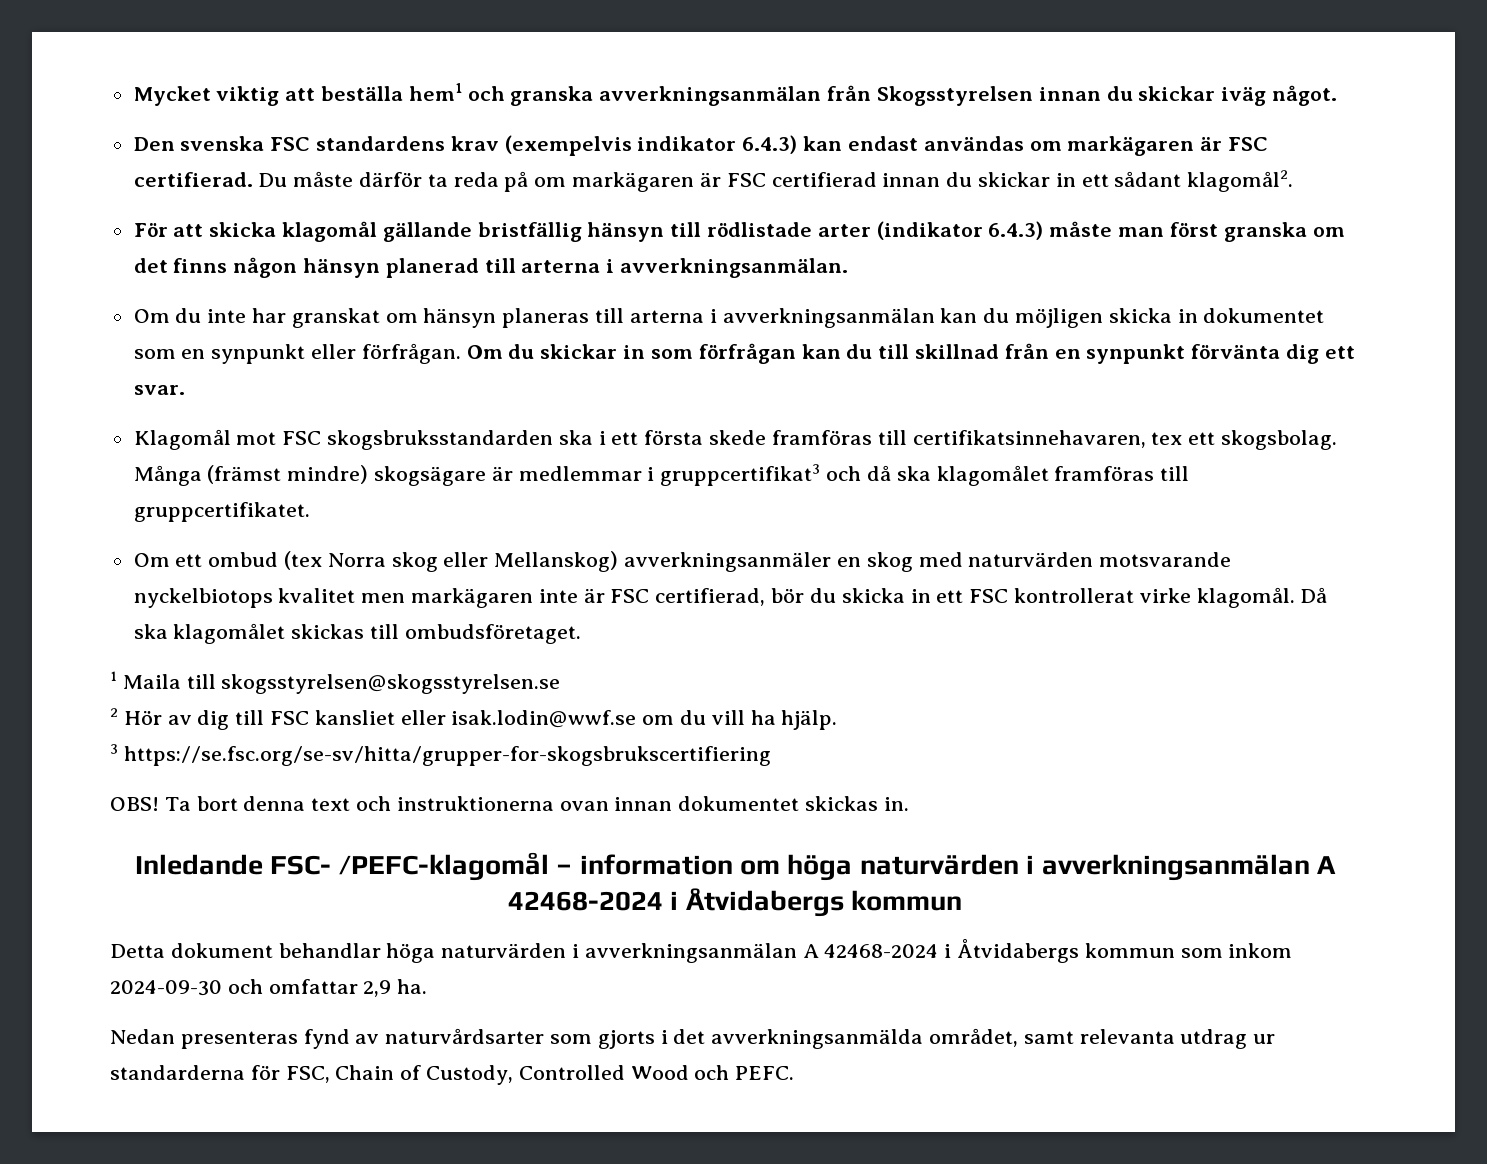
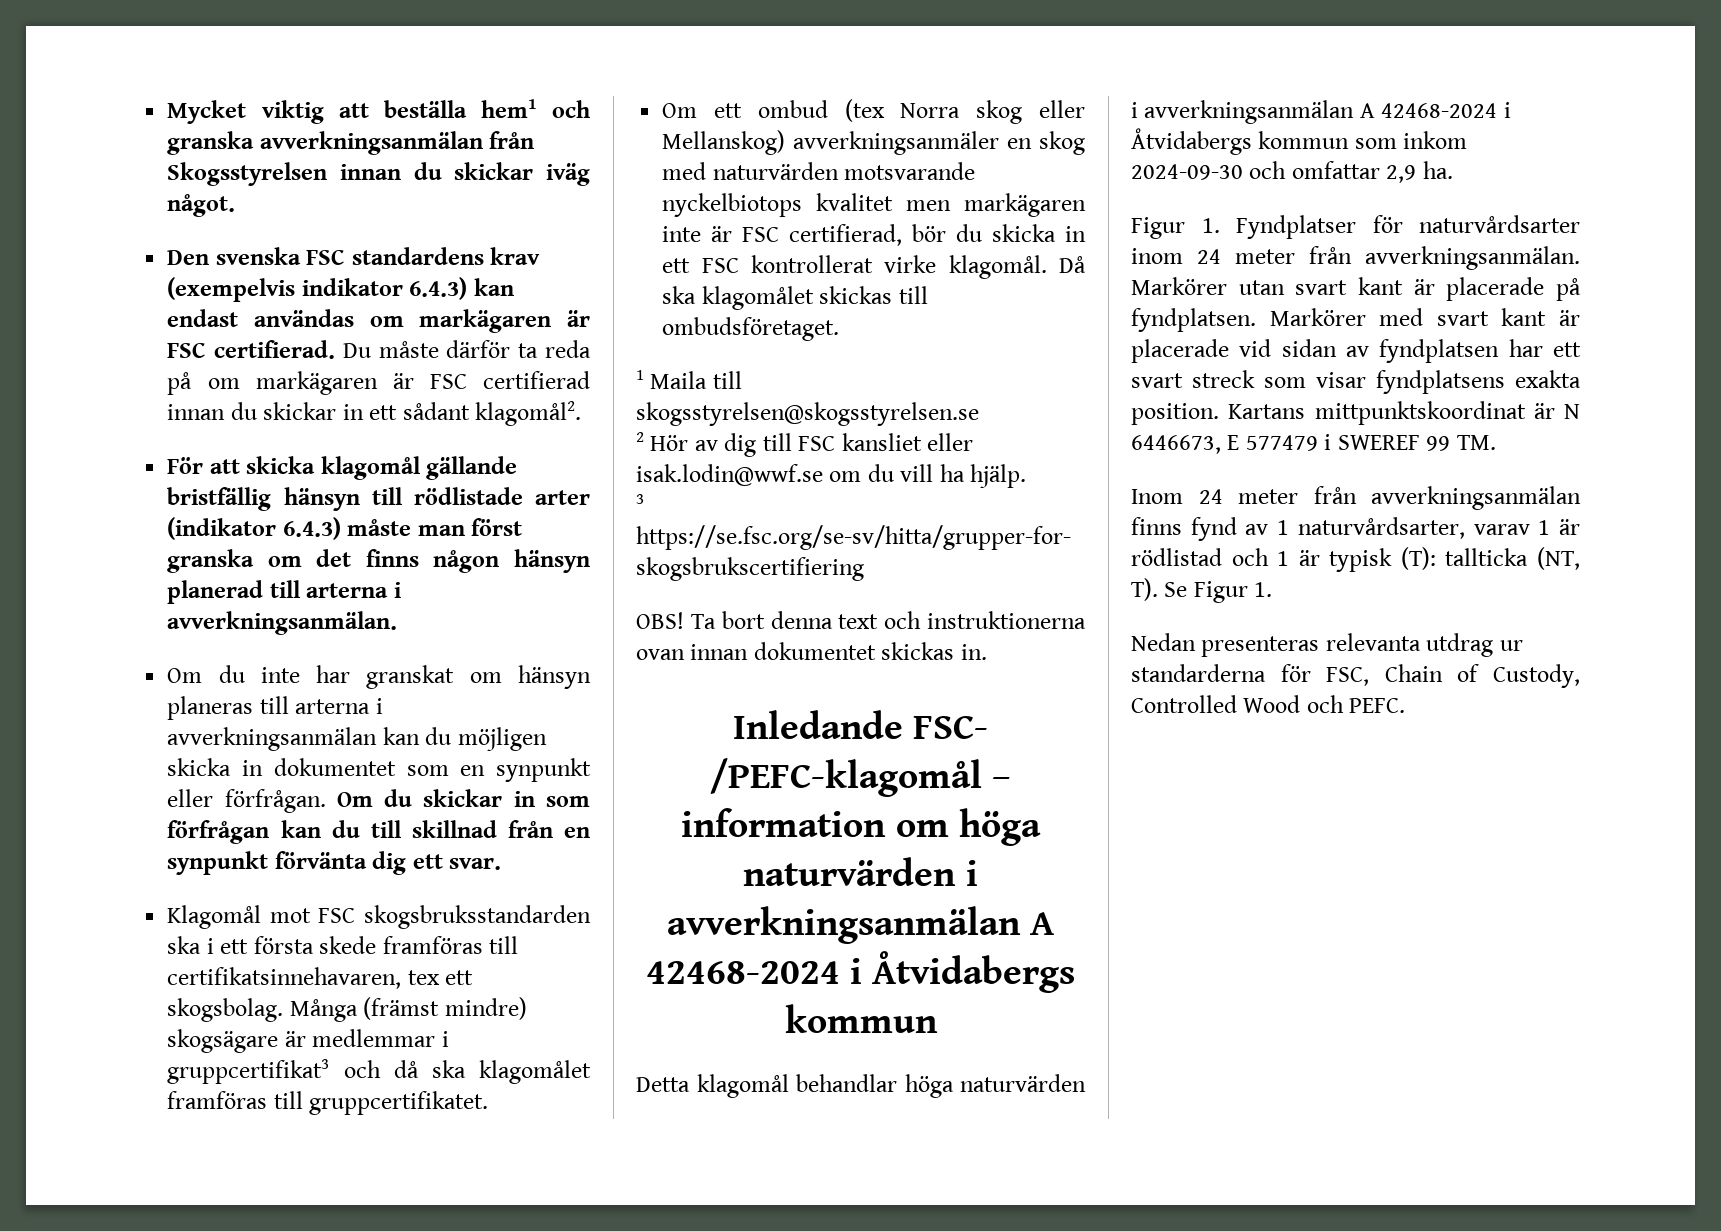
- Detta dokument behandlar höga naturvärden i avverkningsanmälan A 42468-2024 i Åtvidabergs kommun som inkom 2024-09-30 och omfattar 2,9 ha.
+ Detta klagomål behandlar höga naturvärden i avverkningsanmälan A 42468-2024 i Åtvidabergs kommun som inkom 2024-09-30 och omfattar 2,9 ha.
- Nedan presenteras fynd av naturvårdsarter som gjorts i det avverkningsanmälda området, samt relevanta utdrag ur standarderna för FSC, Chain of Custody, Controlled Wood och PEFC.
+ Figur 1. Fyndplatser för naturvårdsarter inom 24 meter från avverkningsanmälan. Markörer utan svart kant är placerade på fyndplatsen. Markörer med svart kant är placerade vid sidan av fyndplatsen har ett svart streck som visar fyndplatsens exakta position. Kartans mittpunktskoordinat är N 6446673, E 577479 i SWEREF 99 TM.
+ Inom 24 meter från avverkningsanmälan finns fynd av 1 naturvårdsarter, varav 1 är rödlistad och 1 är typisk (T): tallticka (NT, T). Se Figur 1.
+ Nedan presenteras relevanta utdrag ur standarderna för FSC, Chain of Custody, Controlled Wood och PEFC.

